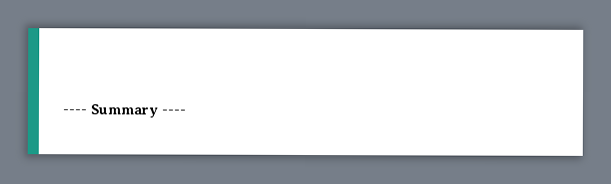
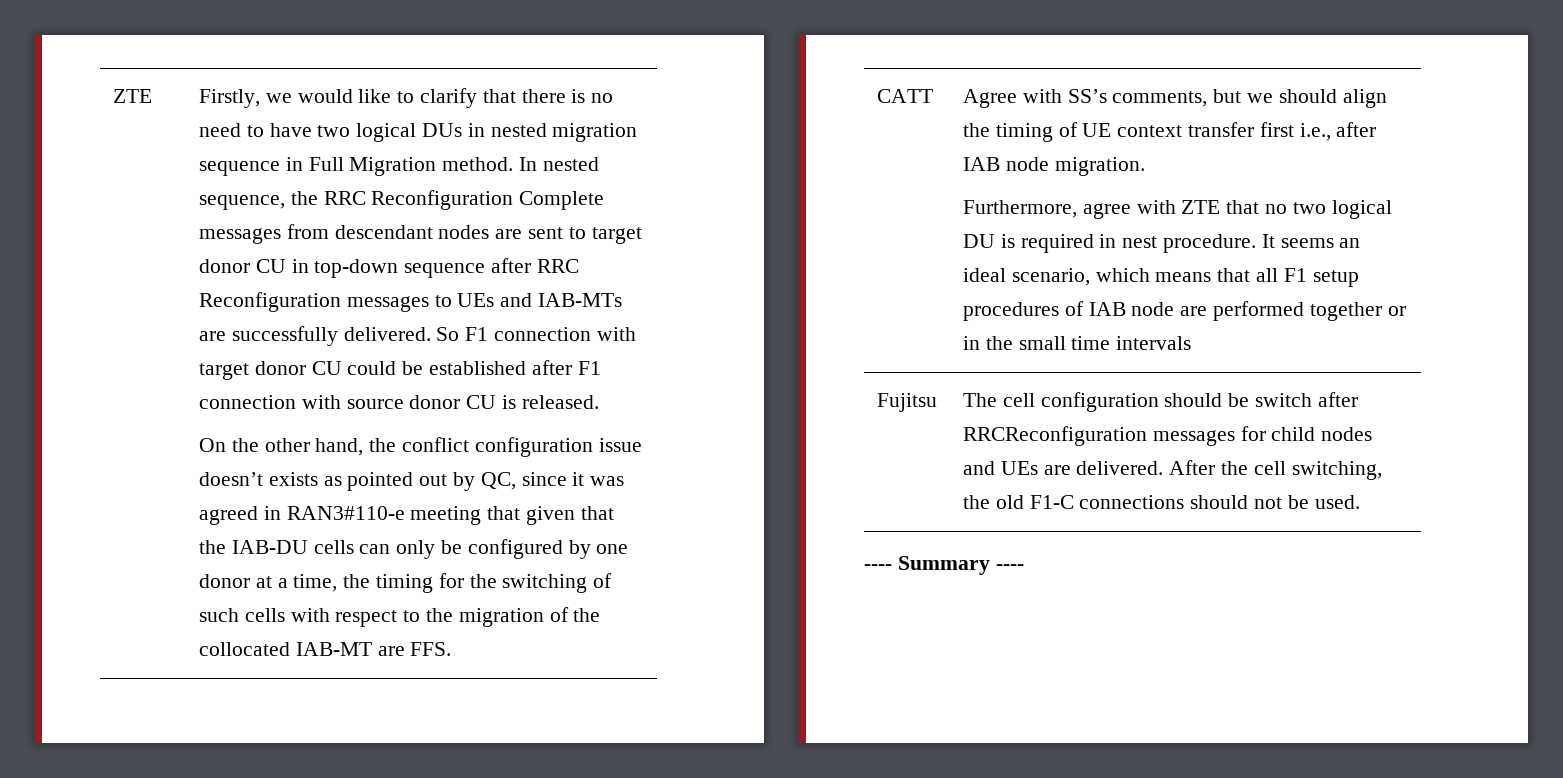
+ ZTE | Firstly, we would like to clarify that there is no need to have two logical DUs in nested migration sequence in Full Migration method. In nested sequence, the RRC Reconfiguration Complete messages from descendant nodes are sent to target donor CU in top-down sequence after RRC Reconfiguration messages to UEs and IAB-MTs are successfully delivered. So F1 connection with target donor CU could be established after F1 connection with source donor CU is released.
+ On the other hand, the conflict configuration issue doesn’t exists as pointed out by QC, since it was agreed in RAN3#110-e meeting that given that the IAB-DU cells can only be configured by one donor at a time, the timing for the switching of such cells with respect to the migration of the collocated IAB-MT are FFS.
+ CATT | Agree with SS’s comments, but we should align the timing of UE context transfer first i.e., after IAB node migration.
+ Furthermore, agree with ZTE that no two logical DU is required in nest procedure. It seems an ideal scenario, which means that all F1 setup procedures of IAB node are performed together or in the small time intervals
+ Fujitsu | The cell configuration should be switch after RRCReconfiguration messages for child nodes and UEs are delivered. After the cell switching, the old F1-C connections should not be used.

